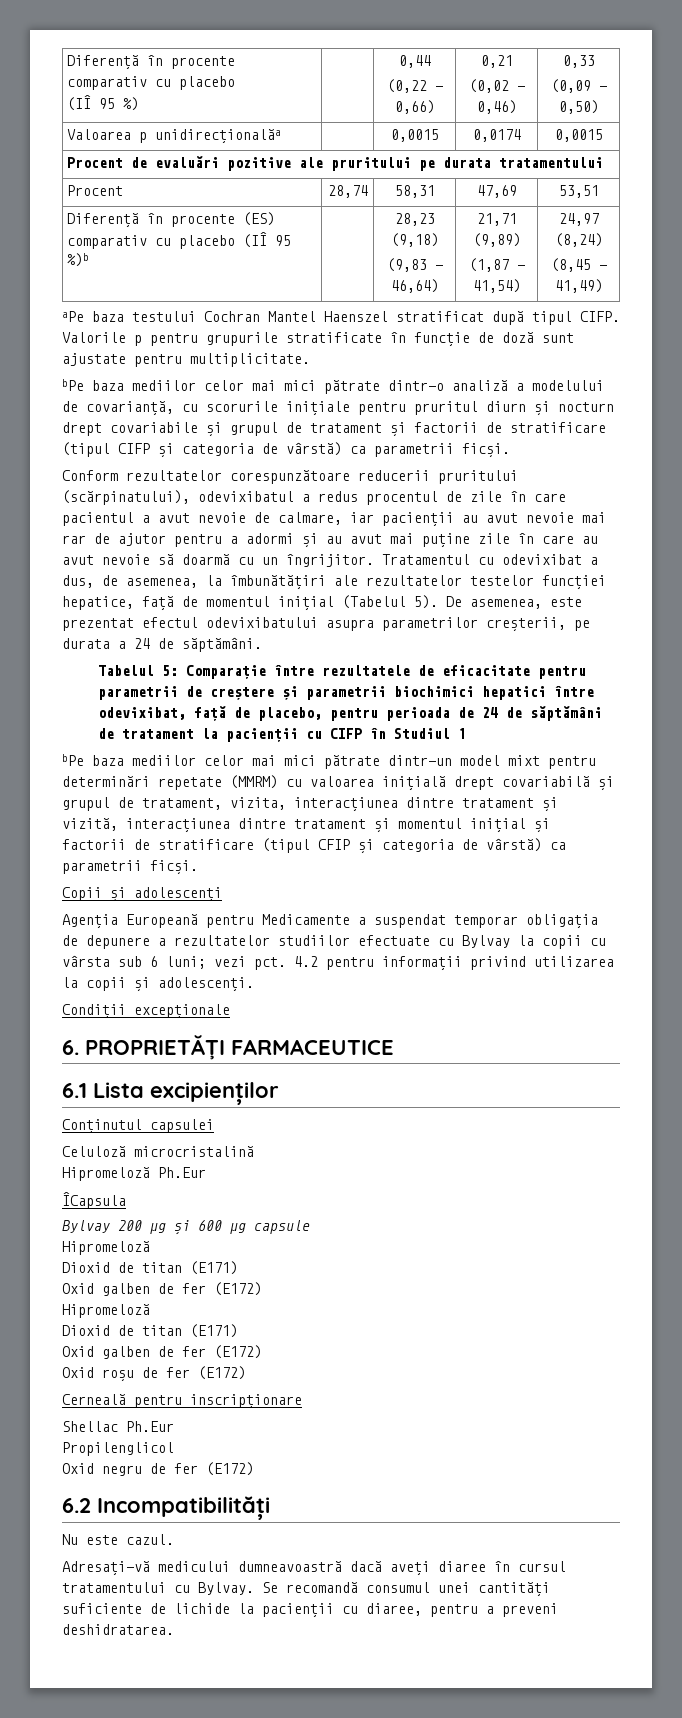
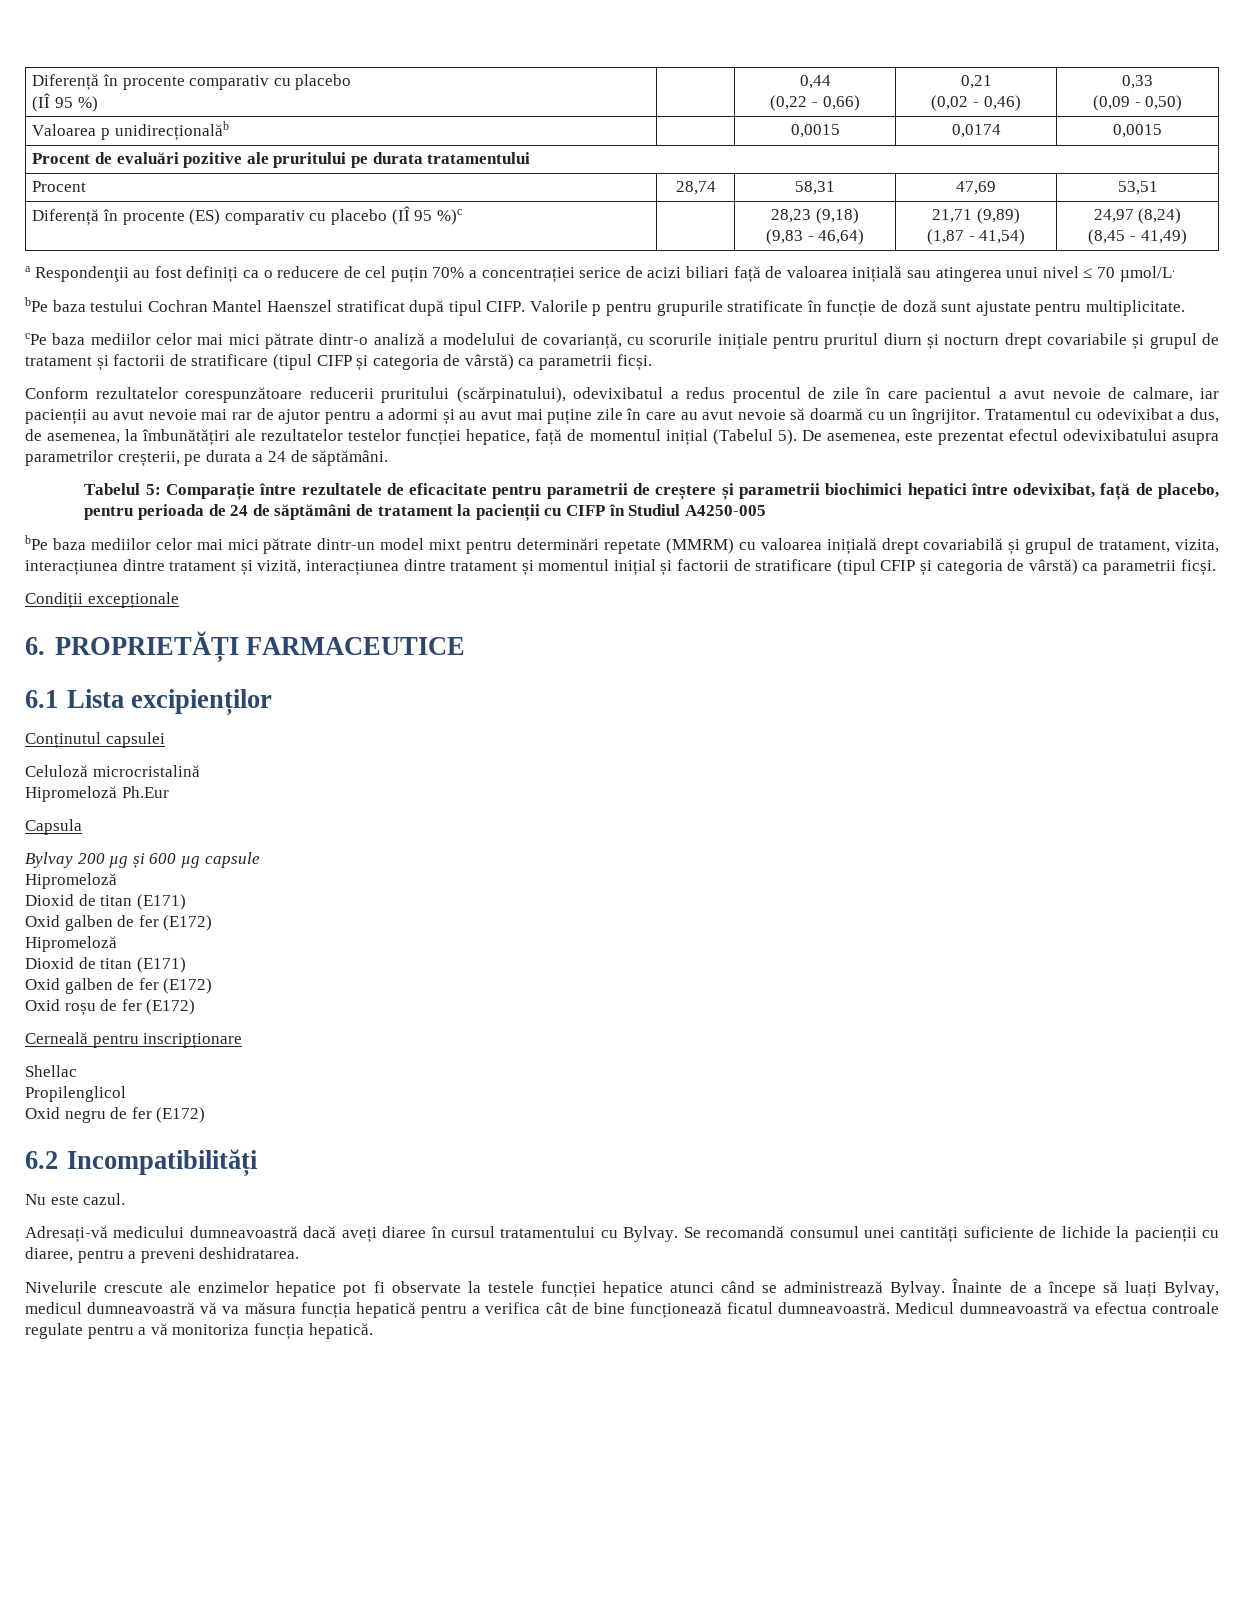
- Valoarea p unidirecționalăa | | 0,0015 | 0,0174 | 0,0015
+ Valoarea p unidirecționalăb | | 0,0015 | 0,0174 | 0,0015
- Diferență în procente (ES) comparativ cu placebo (IÎ 95 %)b | | 28,23 (9,18)
+ Diferență în procente (ES) comparativ cu placebo (IÎ 95 %)c | | 28,23 (9,18)
- aPe baza testului Cochran Mantel Haenszel stratificat după tipul CIFP.
+ a Respondenţii au fost definiți ca o reducere de cel puțin 70% a concentrației serice de acizi biliari față de valoarea inițială sau atingerea unui nivel ≤ 70 µmol/L.
+ bPe baza testului Cochran Mantel Haenszel stratificat după tipul CIFP.
- bPe baza mediilor celor mai mici pătrate dintr-o analiză a modelului de covarianță, cu scorurile inițiale pentru pruritul diurn și nocturn drept covariabile și grupul de tratament și factorii de stratificare (tipul CIFP și categoria de vârstă) ca parametrii ficși.
+ cPe baza mediilor celor mai mici pătrate dintr-o analiză a modelului de covarianță, cu scorurile inițiale pentru pruritul diurn și nocturn drept covariabile și grupul de tratament și factorii de stratificare (tipul CIFP și categoria de vârstă) ca parametrii ficși.
- Tabelul 5: Comparație între rezultatele de eficacitate pentru parametrii de creștere și parametrii biochimici hepatici între odevixibat, față de placebo, pentru perioada de 24 de săptămâni de tratament la pacienții cu CIFP în Studiul 1
+ Tabelul 5: Comparație între rezultatele de eficacitate pentru parametrii de creștere și parametrii biochimici hepatici între odevixibat, față de placebo, pentru perioada de 24 de săptămâni de tratament la pacienții cu CIFP în Studiul A4250-005
- Copii și adolescenți
- Agenția Europeană pentru Medicamente a suspendat temporar obligația de depunere a rezultatelor studiilor efectuate cu Bylvay la copii cu vârsta sub 6 luni; vezi pct. 4.2 pentru informații privind utilizarea la copii și adolescenți.
- ÎCapsula
+ Capsula
- Shellac Ph.Eur
+ Shellac
+ Nivelurile crescute ale enzimelor hepatice pot fi observate la testele funcției hepatice atunci când se administrează Bylvay. Înainte de a începe să luați Bylvay, medicul dumneavoastră vă va măsura funcția hepatică pentru a verifica cât de bine funcționează ficatul dumneavoastră. Medicul dumneavoastră va efectua controale regulate pentru a vă monitoriza funcția hepatică.

